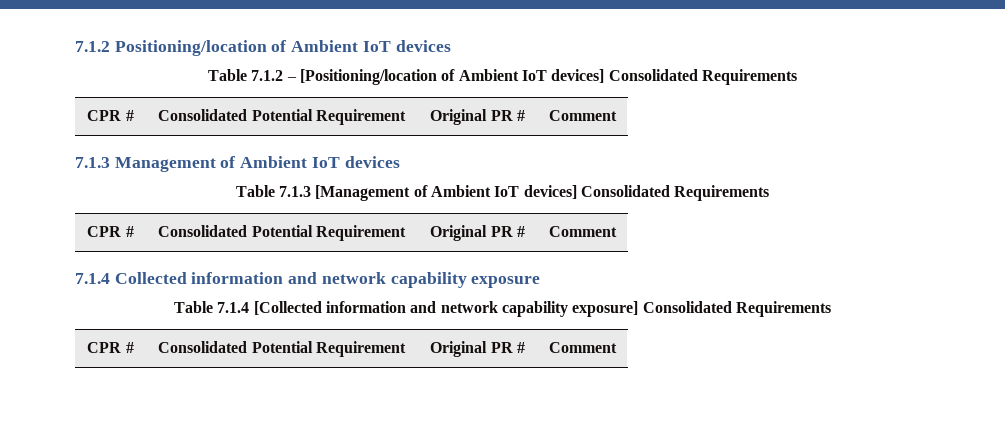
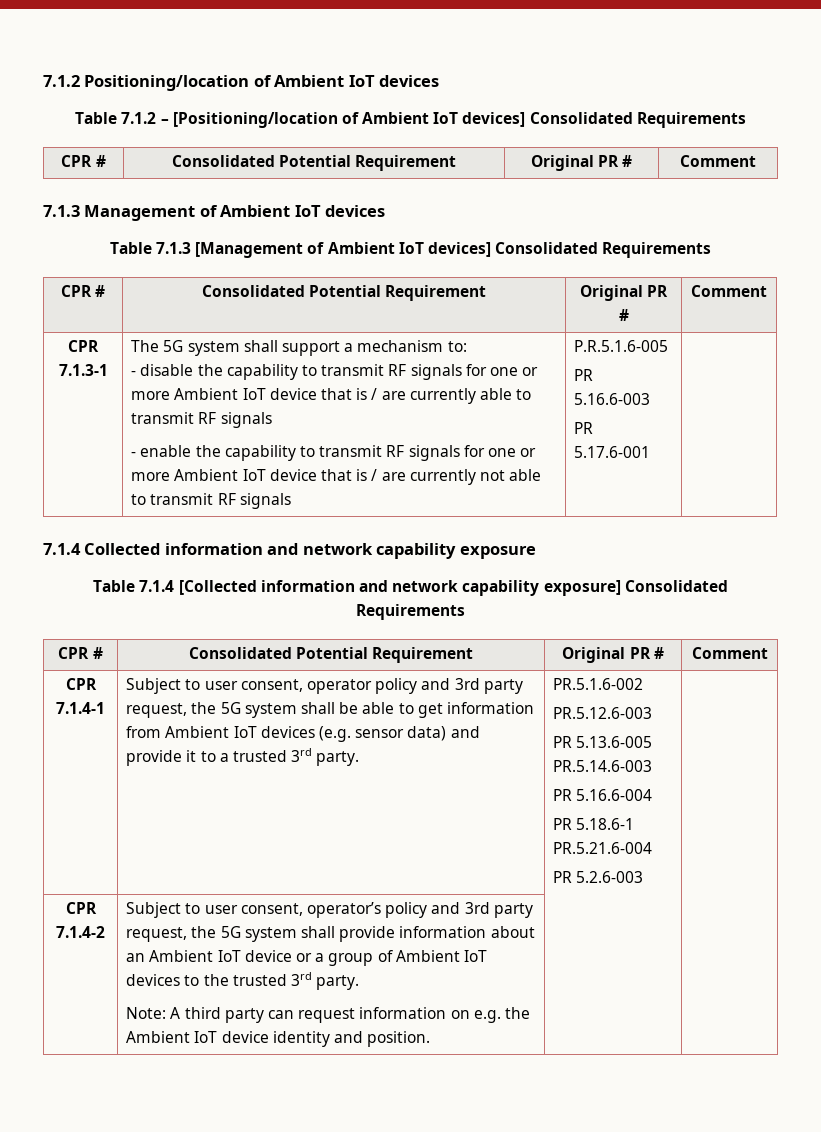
+ CPR 7.1.3-1 | The 5G system shall support a mechanism to:
+ - disable the capability to transmit RF signals for one or more Ambient IoT device that is / are currently able to transmit RF signals
+ - enable the capability to transmit RF signals for one or more Ambient IoT device that is / are currently not able to transmit RF signals | P.R.5.1.6-005
+ PR 5.16.6-003
+ PR 5.17.6-001
+ CPR 7.1.4-1 | Subject to user consent, operator policy and 3rd party request, the 5G system shall be able to get information from Ambient IoT devices (e.g. sensor data) and provide it to a trusted 3rd party. | PR.5.1.6-002
+ PR.5.12.6-003
+ PR 5.13.6-005 PR.5.14.6-003
+ PR 5.16.6-004
+ PR 5.18.6-1 PR.5.21.6-004
+ PR 5.2.6-003 |
+ CPR 7.1.4-2 | Subject to user consent, operator’s policy and 3rd party request, the 5G system shall provide information about an Ambient IoT device or a group of Ambient IoT devices to the trusted 3rd party.
+ Note: A third party can request information on e.g. the Ambient IoT device identity and position.

